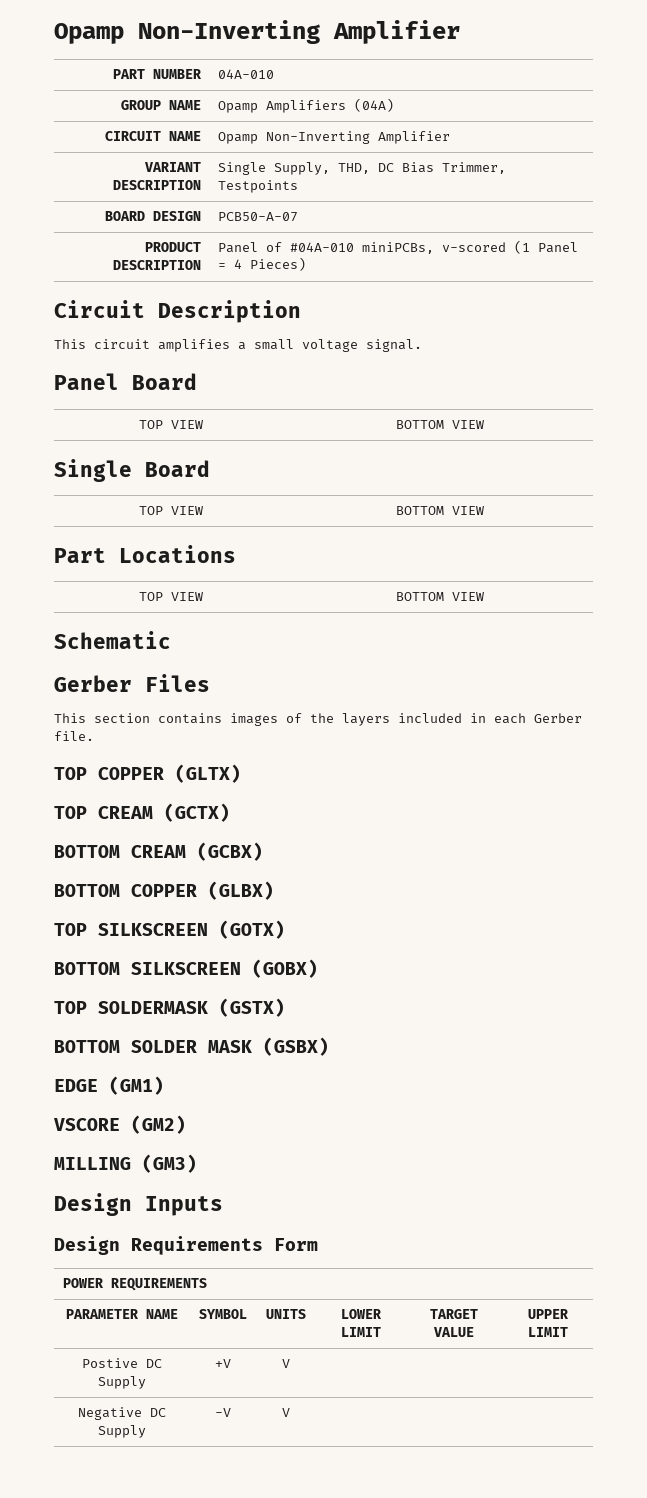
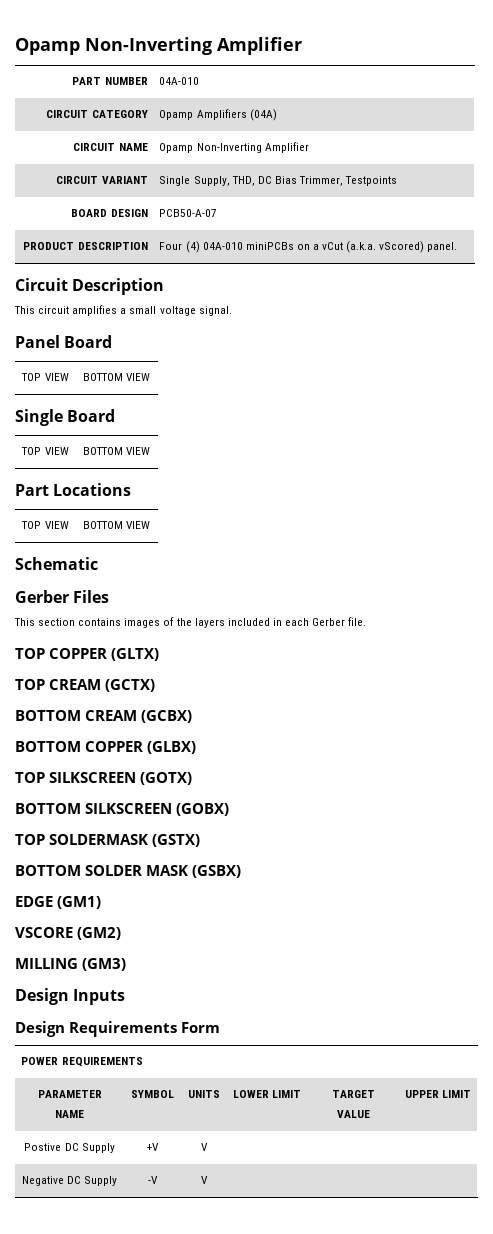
- GROUP NAME | Opamp Amplifiers (04A)
+ CIRCUIT CATEGORY | Opamp Amplifiers (04A)
- VARIANT DESCRIPTION | Single Supply, THD, DC Bias Trimmer, Testpoints
+ CIRCUIT VARIANT | Single Supply, THD, DC Bias Trimmer, Testpoints
- PRODUCT DESCRIPTION | Panel of #04A-010 miniPCBs, v-scored (1 Panel = 4 Pieces)
+ PRODUCT DESCRIPTION | Four (4) 04A-010 miniPCBs on a vCut (a.k.a. vScored) panel.

